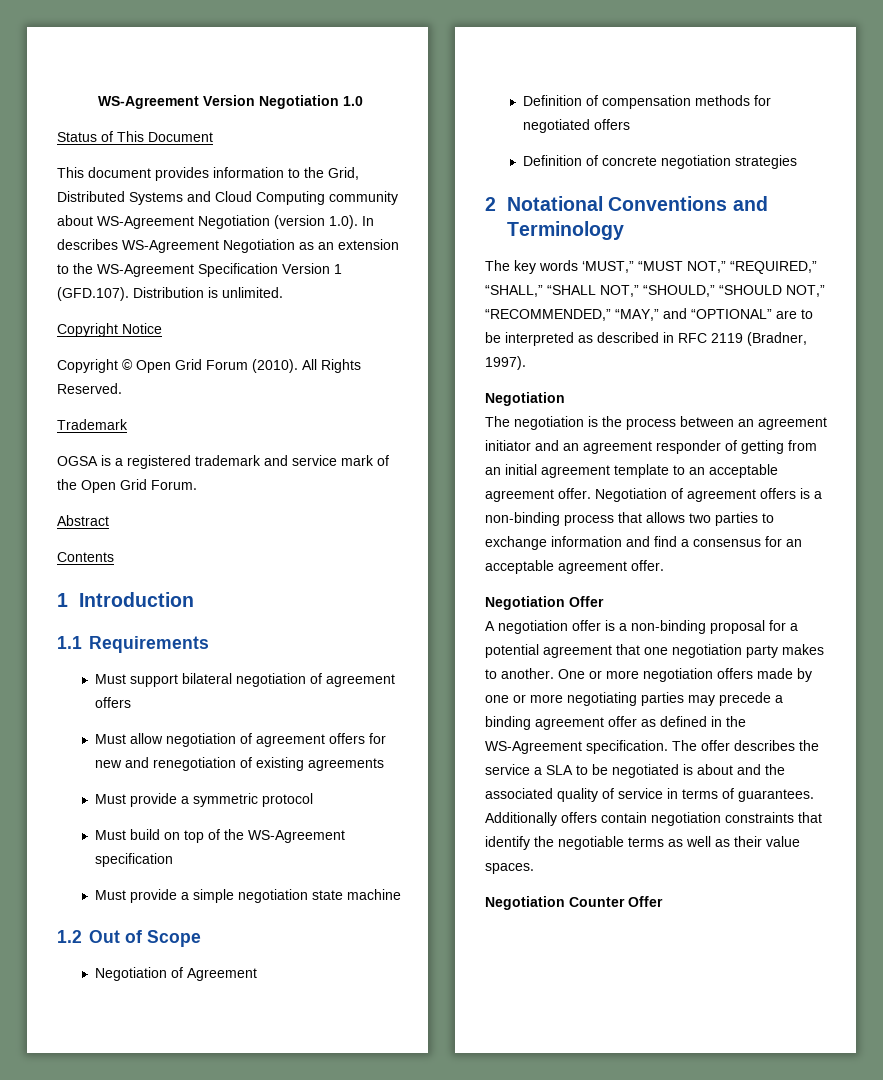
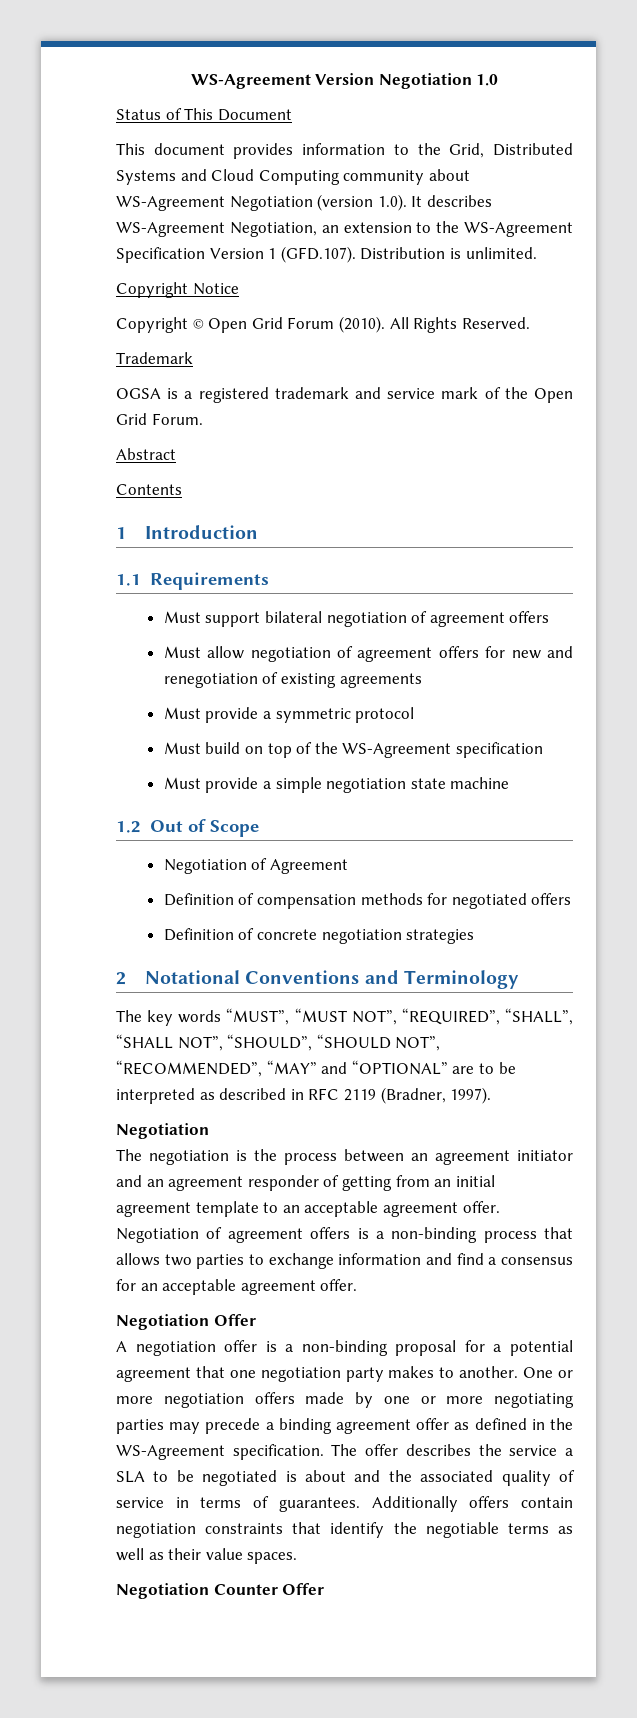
- This document provides information to the Grid, Distributed Systems and Cloud Computing community about WS-Agreement Negotiation (version 1.0). In describes WS-Agreement Negotiation as an extension to the WS-Agreement Specification Version 1 (GFD.107). Distribution is unlimited.
+ This document provides information to the Grid, Distributed Systems and Cloud Computing community about WS-Agreement Negotiation (version 1.0). It describes WS-Agreement Negotiation, an extension to the WS-Agreement Specification Version 1 (GFD.107). Distribution is unlimited.
- The key words ‘MUST,” “MUST NOT,” “REQUIRED,” “SHALL,” “SHALL NOT,” “SHOULD,” “SHOULD NOT,” “RECOMMENDED,” “MAY,” and “OPTIONAL” are to be interpreted as described in RFC 2119 (Bradner, 1997).
+ The key words “MUST”, “MUST NOT”, “REQUIRED”, “SHALL”, “SHALL NOT”, “SHOULD”, “SHOULD NOT”, “RECOMMENDED”, “MAY” and “OPTIONAL” are to be interpreted as described in RFC 2119 (Bradner, 1997).

